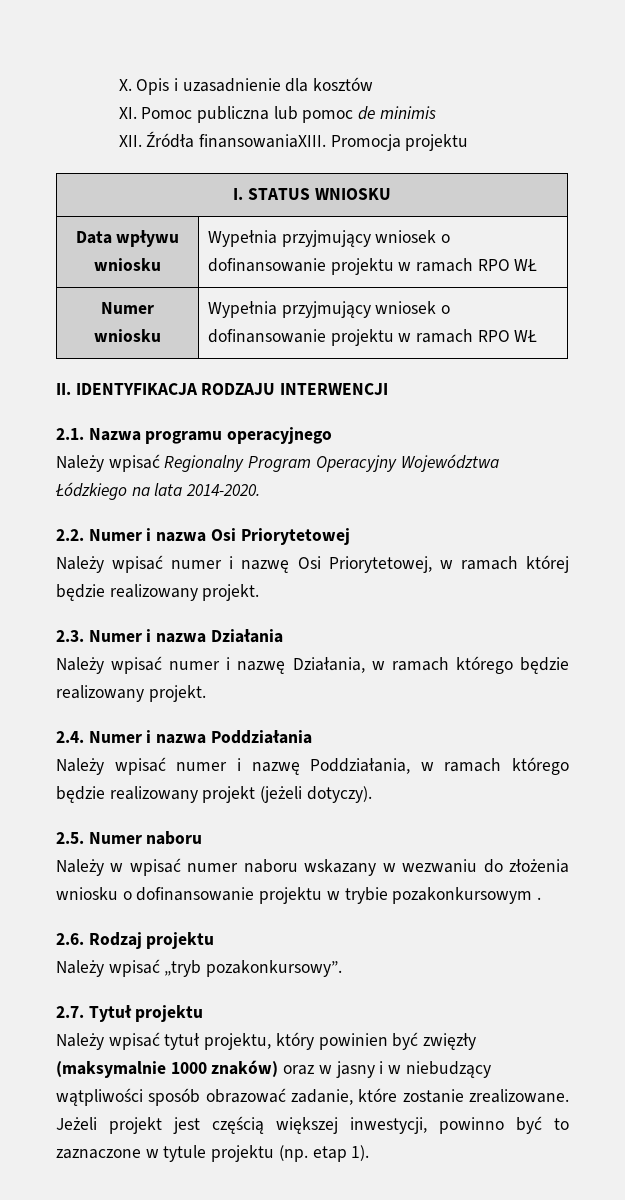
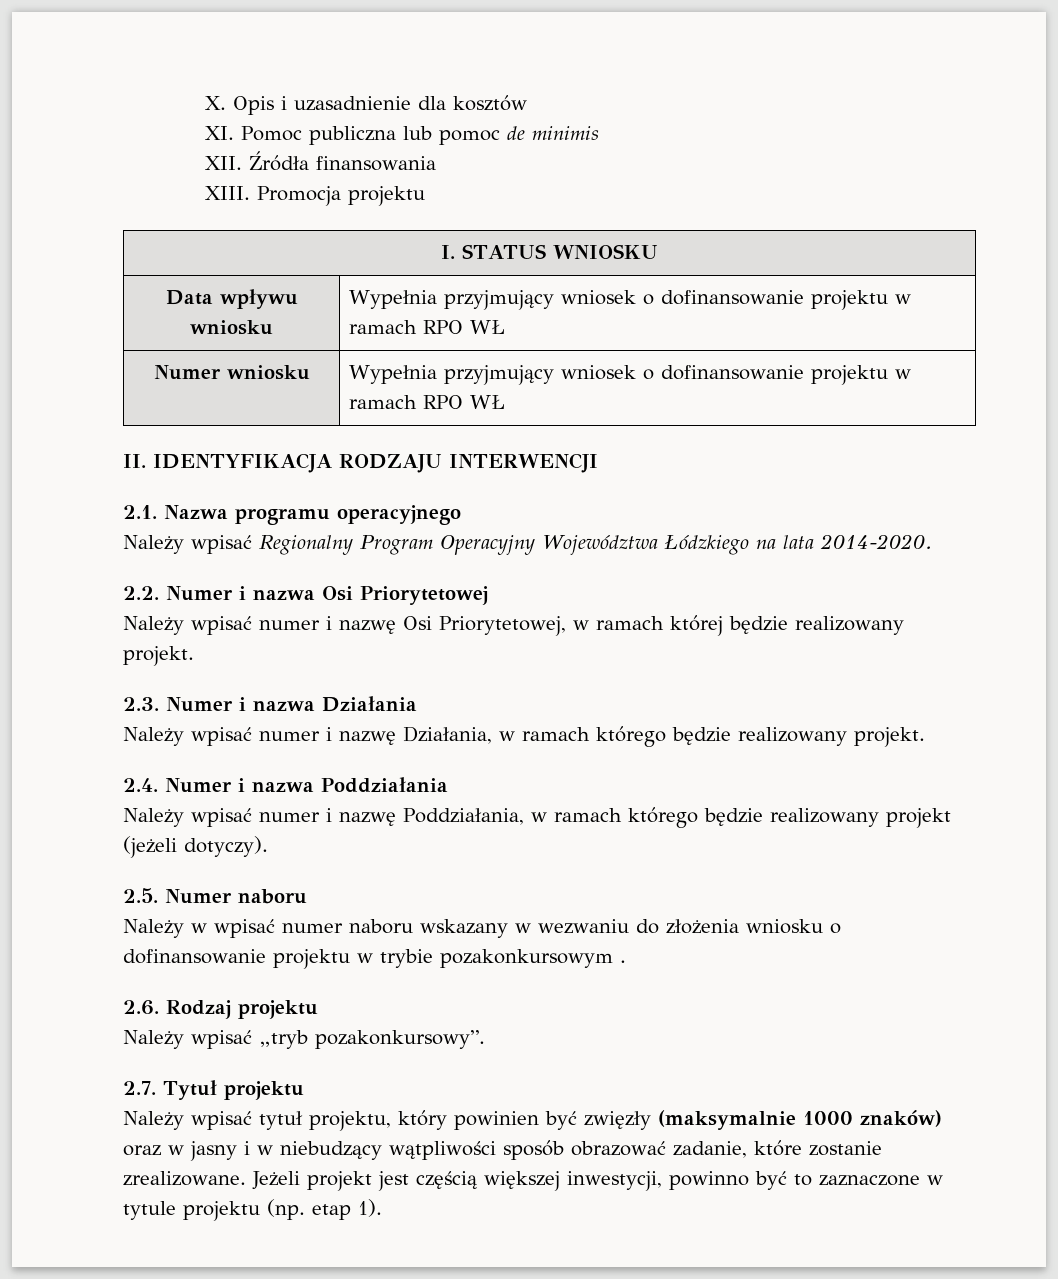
- XII. Źródła finansowaniaXIII.
+ XII. Źródła finansowania
+ XIII.

